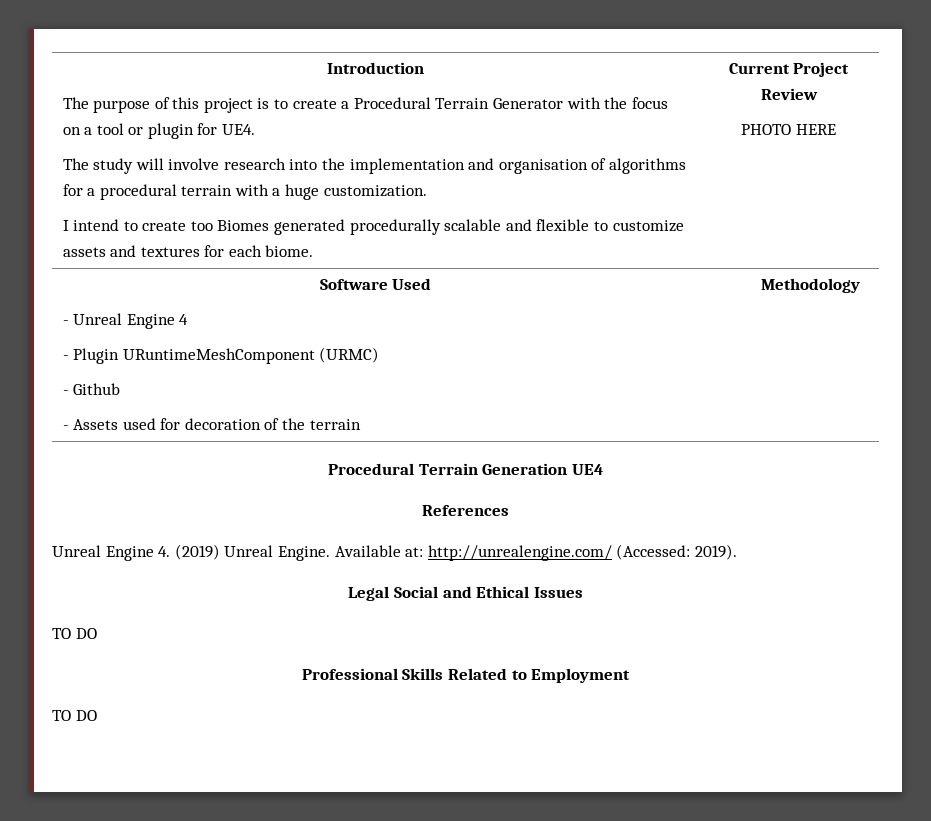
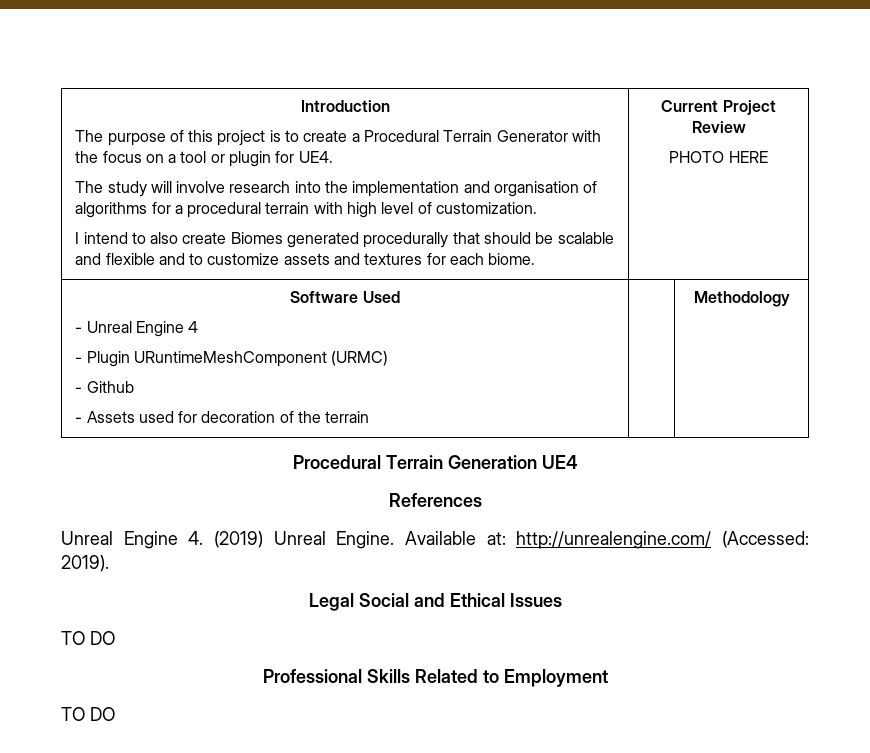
- The study will involve research into the implementation and organisation of algorithms for a procedural terrain with a huge customization.
+ The study will involve research into the implementation and organisation of algorithms for a procedural terrain with high level of customization.
- I intend to create too Biomes generated procedurally scalable and flexible to customize assets and textures for each biome.
+ I intend to also create Biomes generated procedurally that should be scalable and flexible and to customize assets and textures for each biome.

